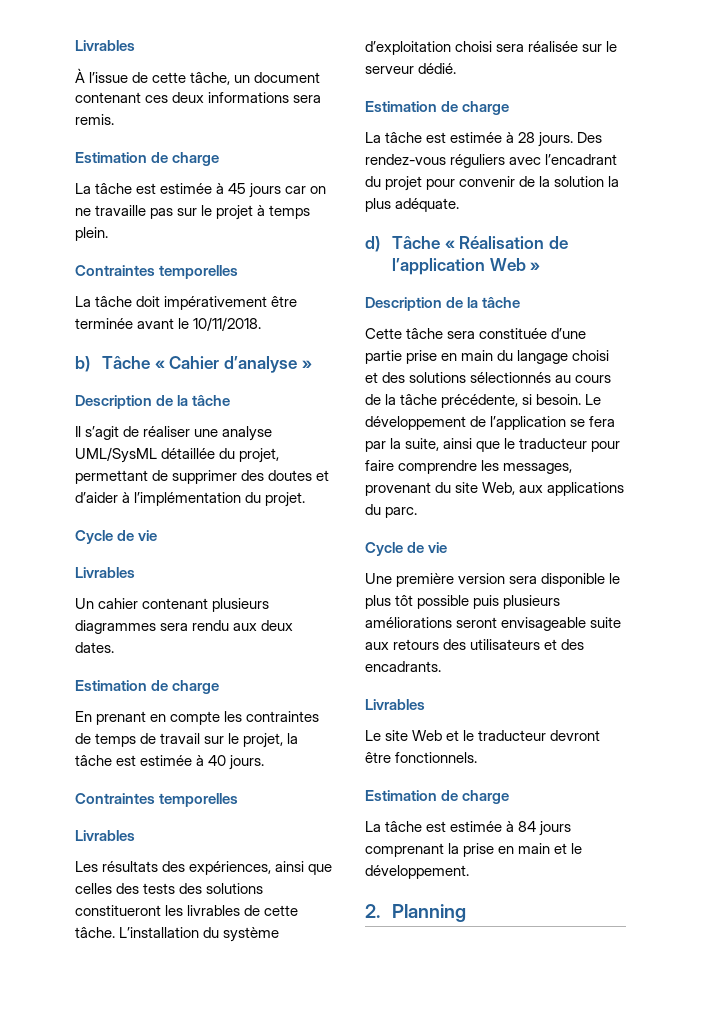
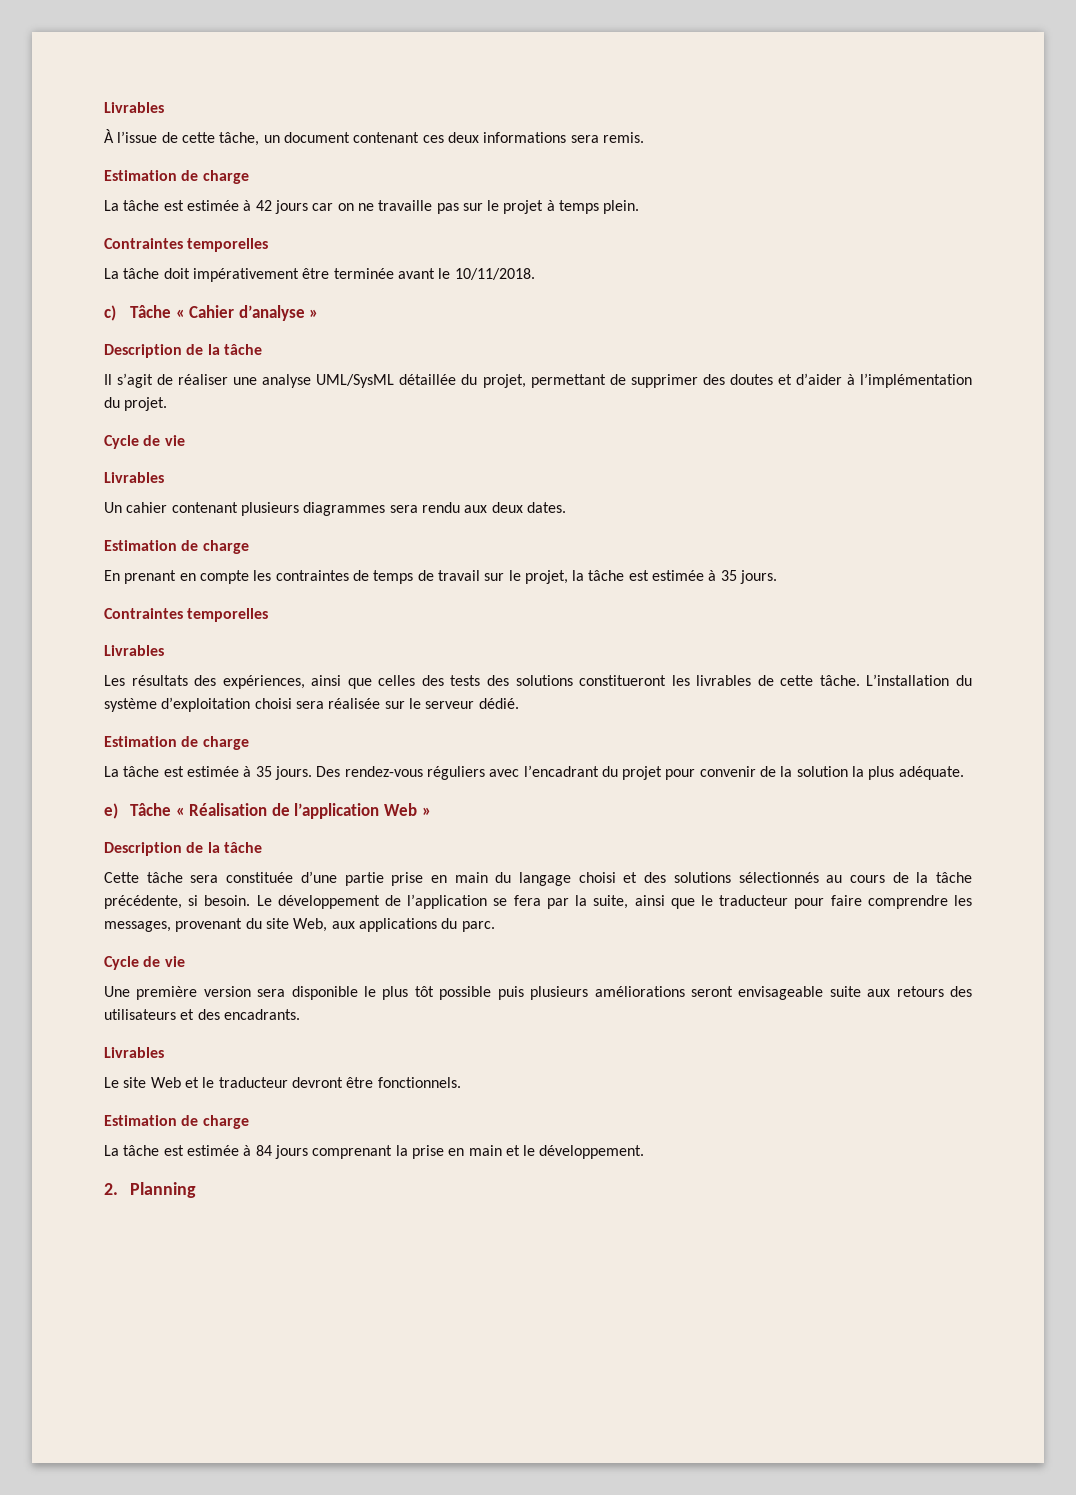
- La tâche est estimée à 45 jours car on ne travaille pas sur le projet à temps plein.
+ La tâche est estimée à 42 jours car on ne travaille pas sur le projet à temps plein.
- b) Tâche « Cahier d’analyse »
+ c) Tâche « Cahier d’analyse »
- En prenant en compte les contraintes de temps de travail sur le projet, la tâche est estimée à 40 jours.
+ En prenant en compte les contraintes de temps de travail sur le projet, la tâche est estimée à 35 jours.
- La tâche est estimée à 28 jours.
+ La tâche est estimée à 35 jours.
- d) Tâche « Réalisation de l’application Web »
+ e) Tâche « Réalisation de l’application Web »

